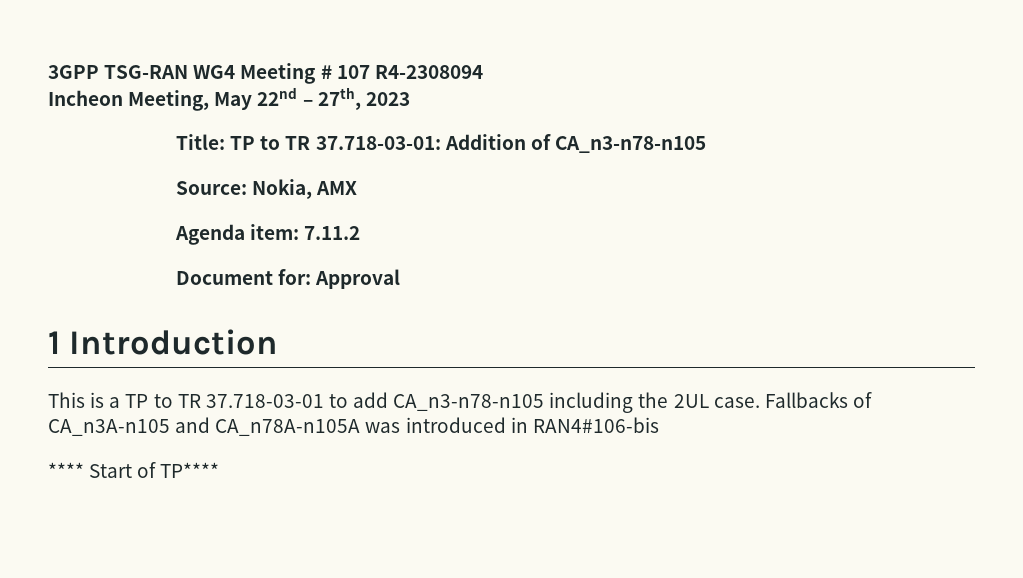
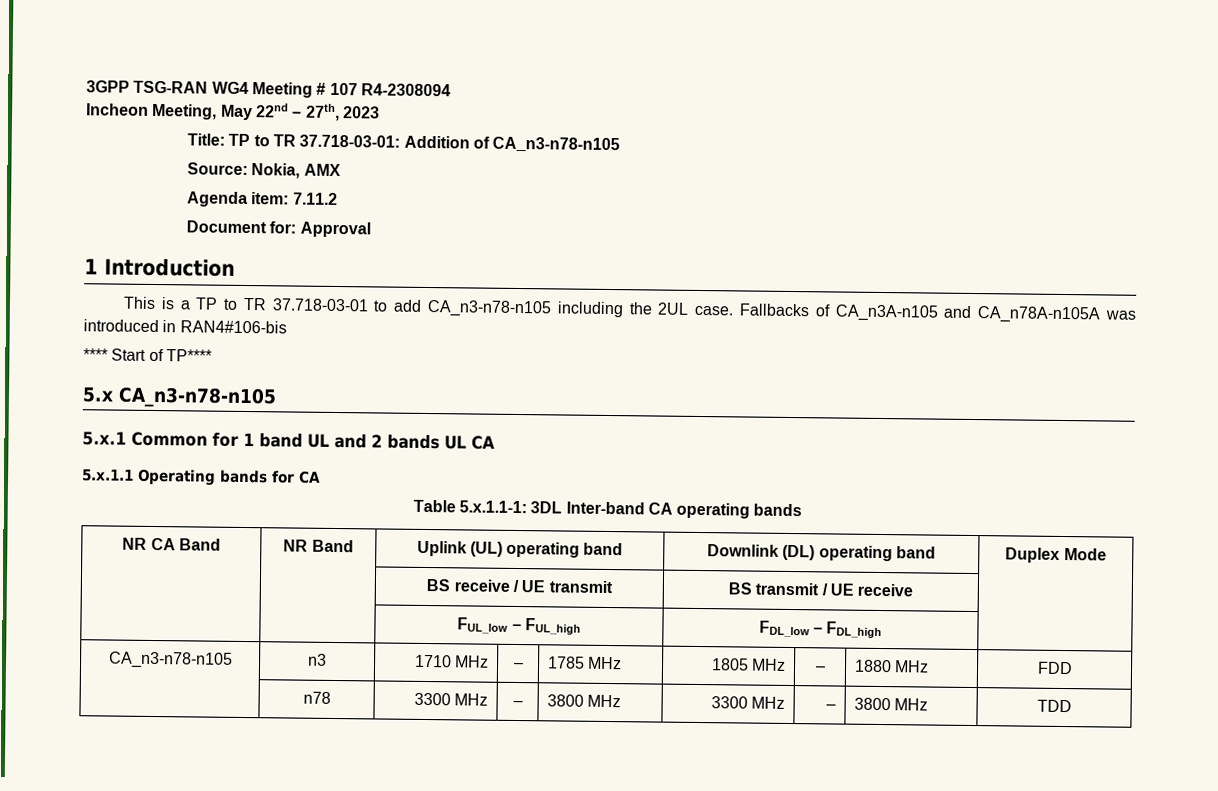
+ 5.x CA_n3-n78-n105
+ 5.x.1 Common for 1 band UL and 2 bands UL CA
+ 5.x.1.1 Operating bands for CA
+ Table 5.x.1.1-1: 3DL Inter-band CA operating bands
+ NR CA Band | NR Band | Uplink (UL) operating band | Downlink (DL) operating band | Duplex Mode
+ | | BS receive / UE transmit | BS transmit / UE receive |
+ | | FUL_low – FUL_high | FDL_low – FDL_high |
+ CA_n3-n78-n105 | n3 | 1710 MHz | – | 1785 MHz | 1805 MHz | – | 1880 MHz | FDD
+ | n78 | 3300 MHz | – | 3800 MHz | 3300 MHz | – | 3800 MHz | TDD

